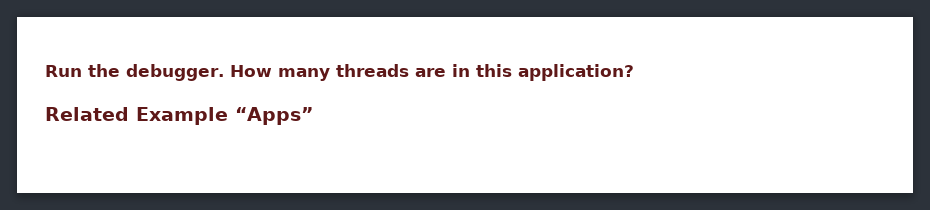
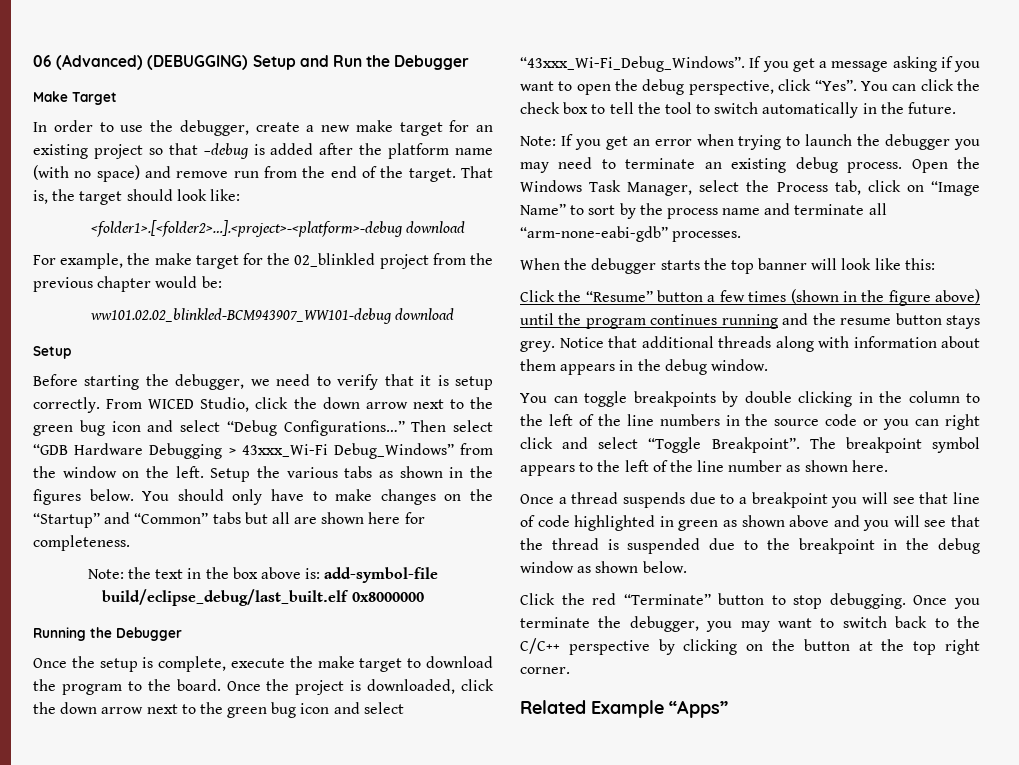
- Run the debugger. How many threads are in this application?
+ 06 (Advanced) (DEBUGGING) Setup and Run the Debugger
+ Make Target
+ In order to use the debugger, create a new make target for an existing project so that –debug is added after the platform name (with no space) and remove run from the end of the target. That is, the target should look like:
+ <folder1>.[<folder2>…].<project>-<platform>-debug download
+ For example, the make target for the 02_blinkled project from the previous chapter would be:
+ ww101.02.02_blinkled-BCM943907_WW101-debug download
+ Setup
+ Before starting the debugger, we need to verify that it is setup correctly. From WICED Studio, click the down arrow next to the green bug icon and select “Debug Configurations…” Then select “GDB Hardware Debugging > 43xxx_Wi-Fi Debug_Windows” from the window on the left. Setup the various tabs as shown in the figures below. You should only have to make changes on the “Startup” and “Common” tabs but all are shown here for completeness.
+ Note: the text in the box above is: add-symbol-file build/eclipse_debug/last_built.elf 0x8000000
+ Running the Debugger
+ Once the setup is complete, execute the make target to download the program to the board. Once the project is downloaded, click the down arrow next to the green bug icon and select “43xxx_Wi-Fi_Debug_Windows”. If you get a message asking if you want to open the debug perspective, click “Yes”. You can click the check box to tell the tool to switch automatically in the future.
+ Note: If you get an error when trying to launch the debugger you may need to terminate an existing debug process. Open the Windows Task Manager, select the Process tab, click on “Image Name” to sort by the process name and terminate all “arm-none-eabi-gdb” processes.
+ When the debugger starts the top banner will look like this:
+ Click the “Resume” button a few times (shown in the figure above) until the program continues running and the resume button stays grey. Notice that additional threads along with information about them appears in the debug window.
+ You can toggle breakpoints by double clicking in the column to the left of the line numbers in the source code or you can right click and select “Toggle Breakpoint”. The breakpoint symbol appears to the left of the line number as shown here.
+ Once a thread suspends due to a breakpoint you will see that line of code highlighted in green as shown above and you will see that the thread is suspended due to the breakpoint in the debug window as shown below.
+ Click the red “Terminate” button to stop debugging. Once you terminate the debugger, you may want to switch back to the C/C++ perspective by clicking on the button at the top right corner.

